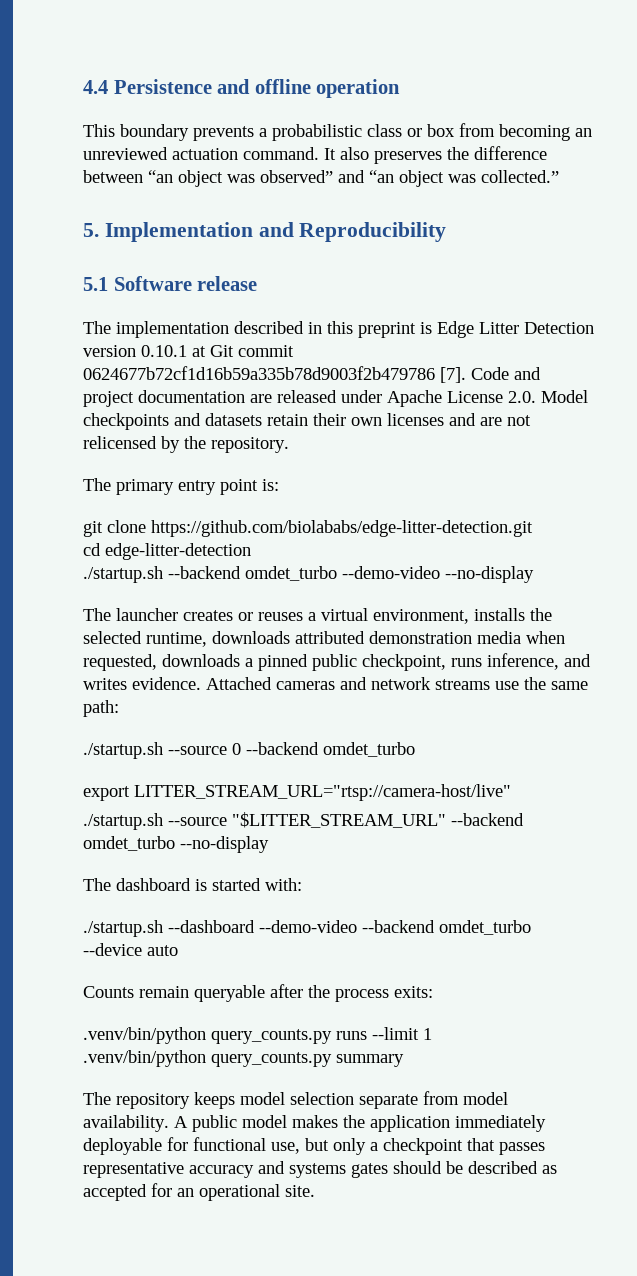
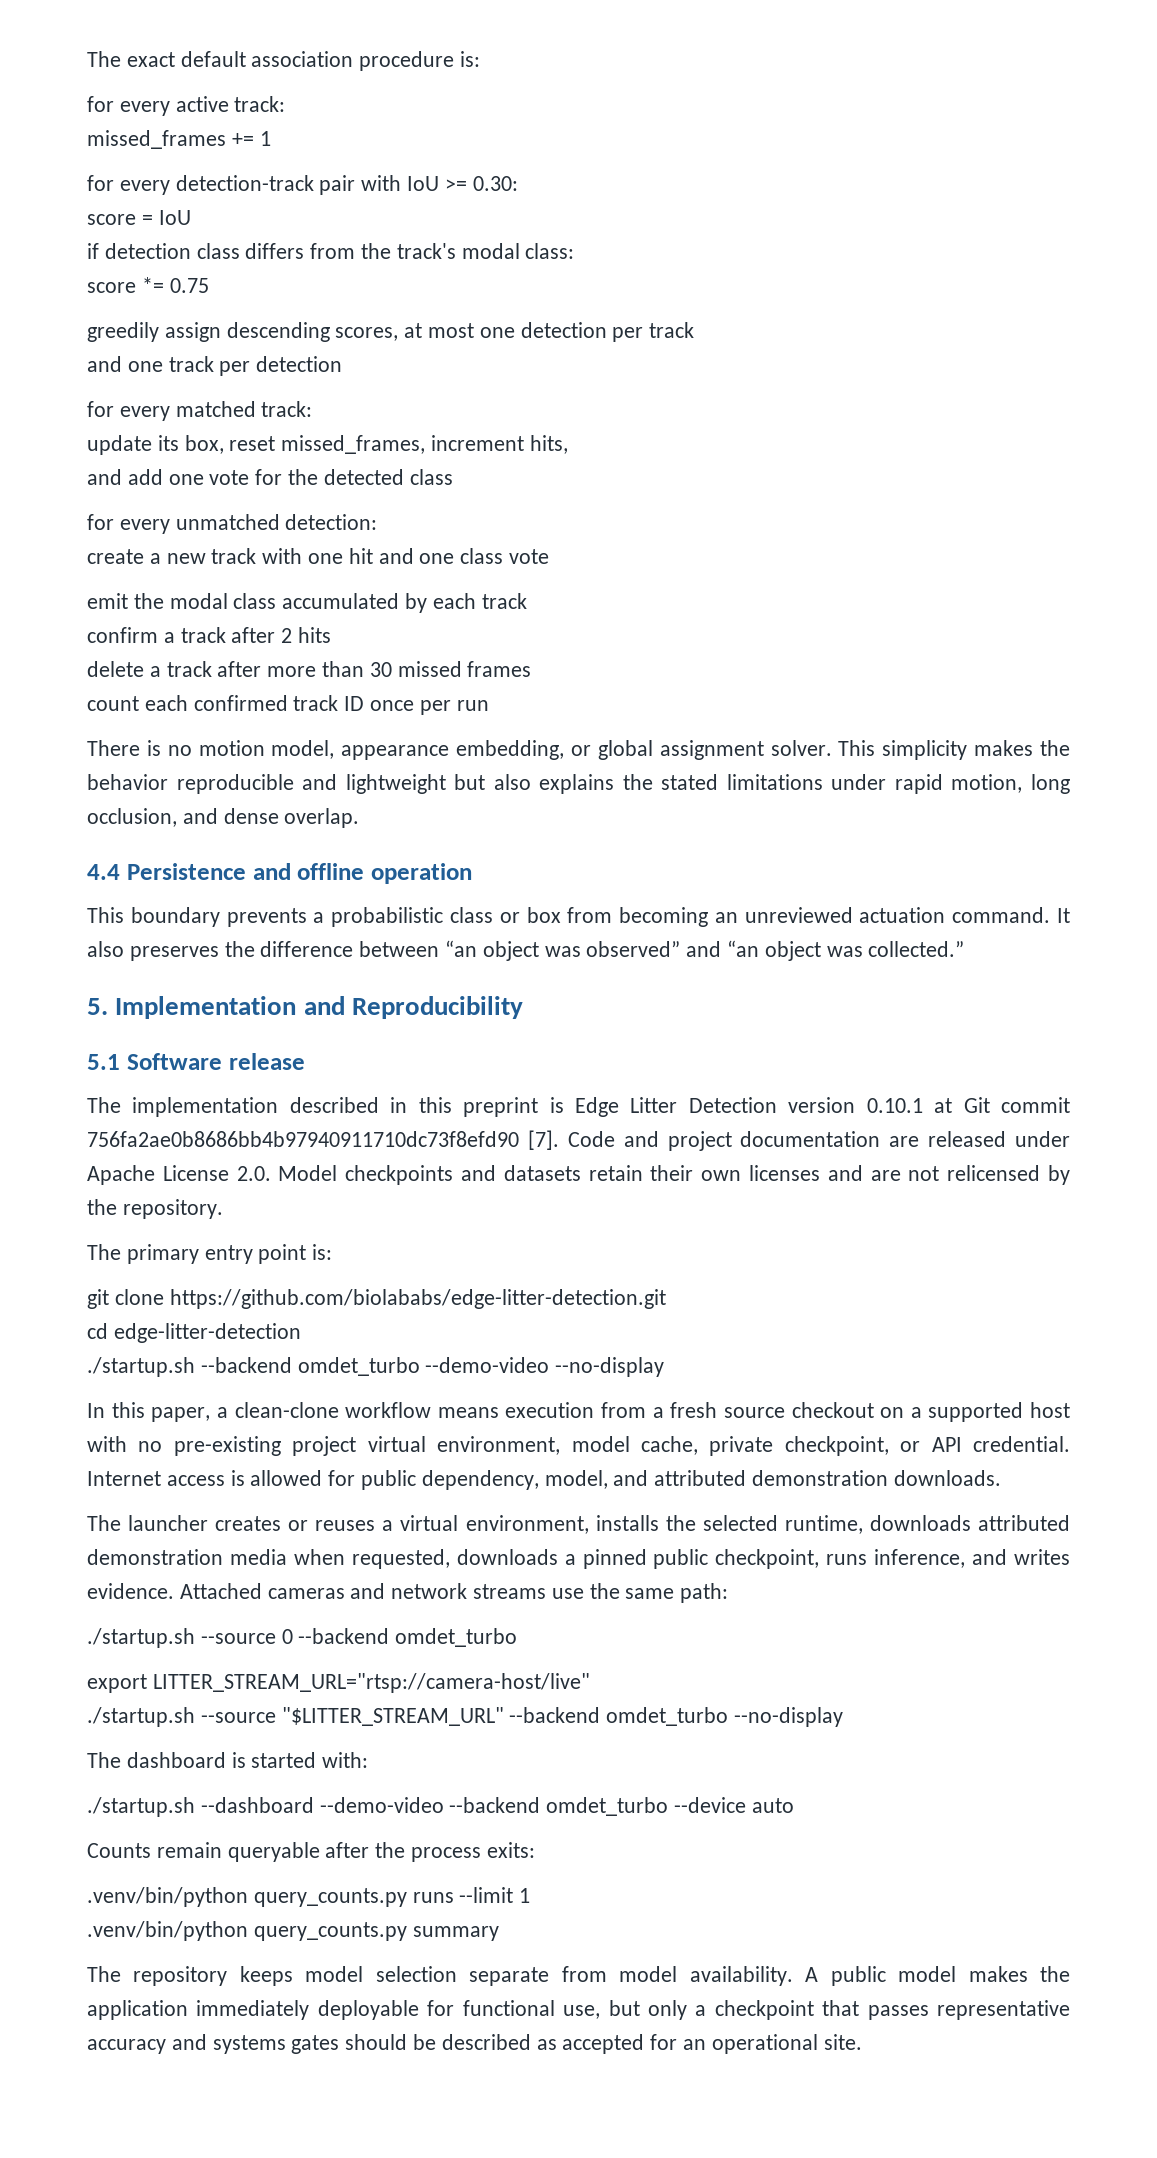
+ The exact default association procedure is:
+ for every active track:
+ missed_frames += 1
+ for every detection-track pair with IoU >= 0.30:
+ score = IoU
+ if detection class differs from the track's modal class:
+ score *= 0.75
+ greedily assign descending scores, at most one detection per track
+ and one track per detection
+ for every matched track:
+ update its box, reset missed_frames, increment hits,
+ and add one vote for the detected class
+ for every unmatched detection:
+ create a new track with one hit and one class vote
+ emit the modal class accumulated by each track
+ confirm a track after 2 hits
+ delete a track after more than 30 missed frames
+ count each confirmed track ID once per run
+ There is no motion model, appearance embedding, or global assignment solver. This simplicity makes the behavior reproducible and lightweight but also explains the stated limitations under rapid motion, long occlusion, and dense overlap.
- The implementation described in this preprint is Edge Litter Detection version 0.10.1 at Git commit 0624677b72cf1d16b59a335b78d9003f2b479786 [7].
+ The implementation described in this preprint is Edge Litter Detection version 0.10.1 at Git commit 756fa2ae0b8686bb4b97940911710dc73f8efd90 [7].
+ In this paper, a clean-clone workflow means execution from a fresh source checkout on a supported host with no pre-existing project virtual environment, model cache, private checkpoint, or API credential. Internet access is allowed for public dependency, model, and attributed demonstration downloads.

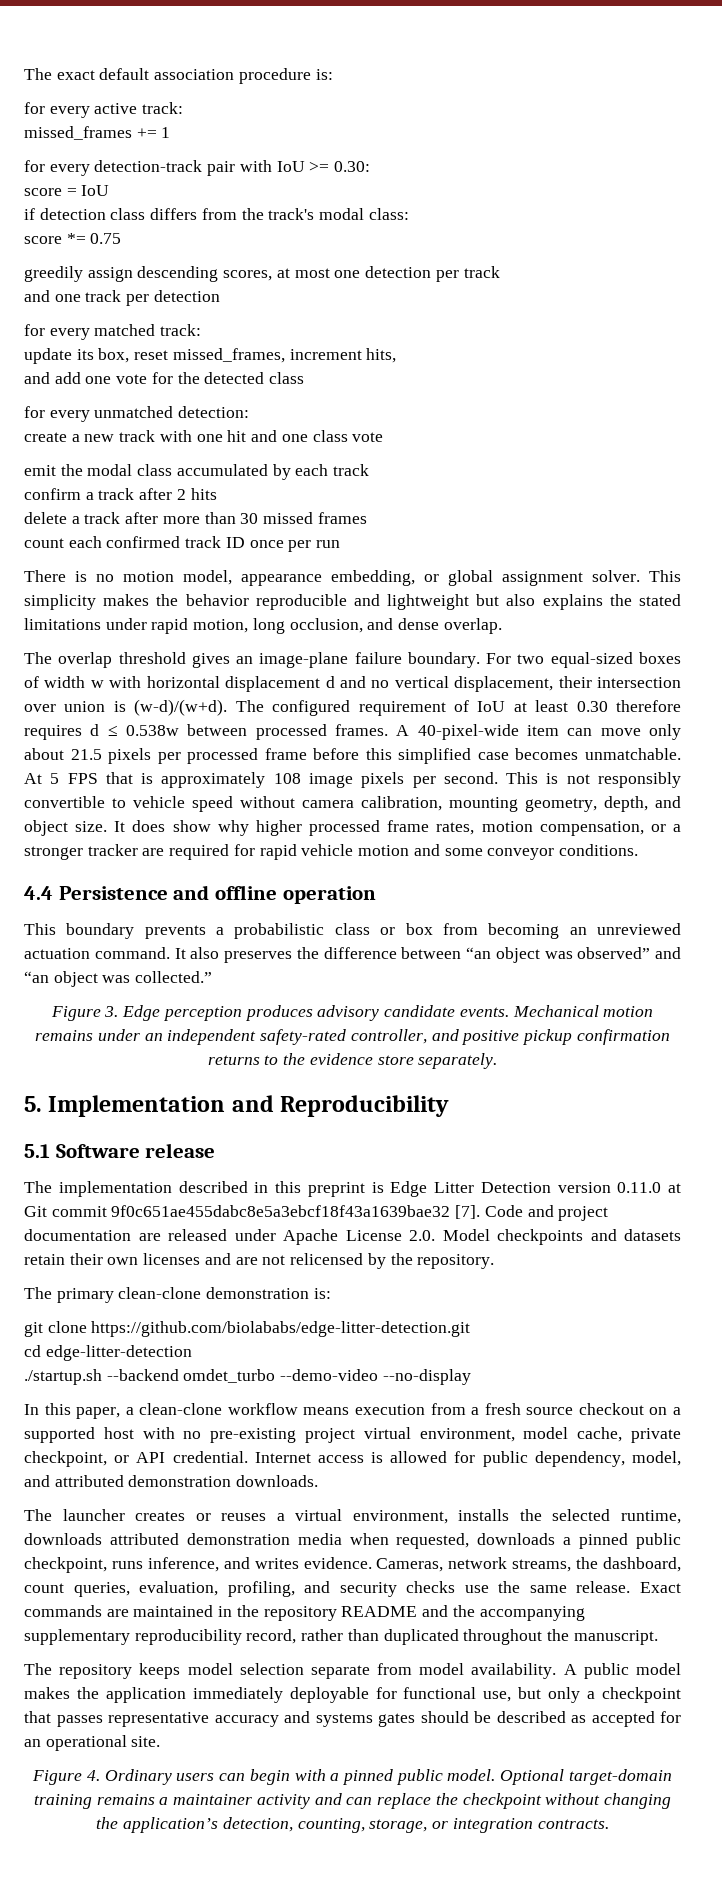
+ The overlap threshold gives an image-plane failure boundary. For two equal-sized boxes of width w with horizontal displacement d and no vertical displacement, their intersection over union is (w-d)/(w+d). The configured requirement of IoU at least 0.30 therefore requires d ≤ 0.538w between processed frames. A 40-pixel-wide item can move only about 21.5 pixels per processed frame before this simplified case becomes unmatchable. At 5 FPS that is approximately 108 image pixels per second. This is not responsibly convertible to vehicle speed without camera calibration, mounting geometry, depth, and object size. It does show why higher processed frame rates, motion compensation, or a stronger tracker are required for rapid vehicle motion and some conveyor conditions.
+ Figure 3. Edge perception produces advisory candidate events. Mechanical motion remains under an independent safety-rated controller, and positive pickup confirmation returns to the evidence store separately.
- The implementation described in this preprint is Edge Litter Detection version 0.10.1 at Git commit 756fa2ae0b8686bb4b97940911710dc73f8efd90 [7].
+ The implementation described in this preprint is Edge Litter Detection version 0.11.0 at Git commit 9f0c651ae455dabc8e5a3ebcf18f43a1639bae32 [7].
- The primary entry point is:
+ The primary clean-clone demonstration is:
- Attached cameras and network streams use the same path:
- ./startup.sh --source 0 --backend omdet_turbo
- export LITTER_STREAM_URL="rtsp://camera-host/live"
- ./startup.sh --source "$LITTER_STREAM_URL" --backend omdet_turbo --no-display
- The dashboard is started with:
- ./startup.sh --dashboard --demo-video --backend omdet_turbo --device auto
- Counts remain queryable after the process exits:
- .venv/bin/python query_counts.py runs --limit 1
- .venv/bin/python query_counts.py summary
+ Cameras, network streams, the dashboard, count queries, evaluation, profiling, and security checks use the same release. Exact commands are maintained in the repository README and the accompanying supplementary reproducibility record, rather than duplicated throughout the manuscript.
+ Figure 4. Ordinary users can begin with a pinned public model. Optional target-domain training remains a maintainer activity and can replace the checkpoint without changing the application’s detection, counting, storage, or integration contracts.

